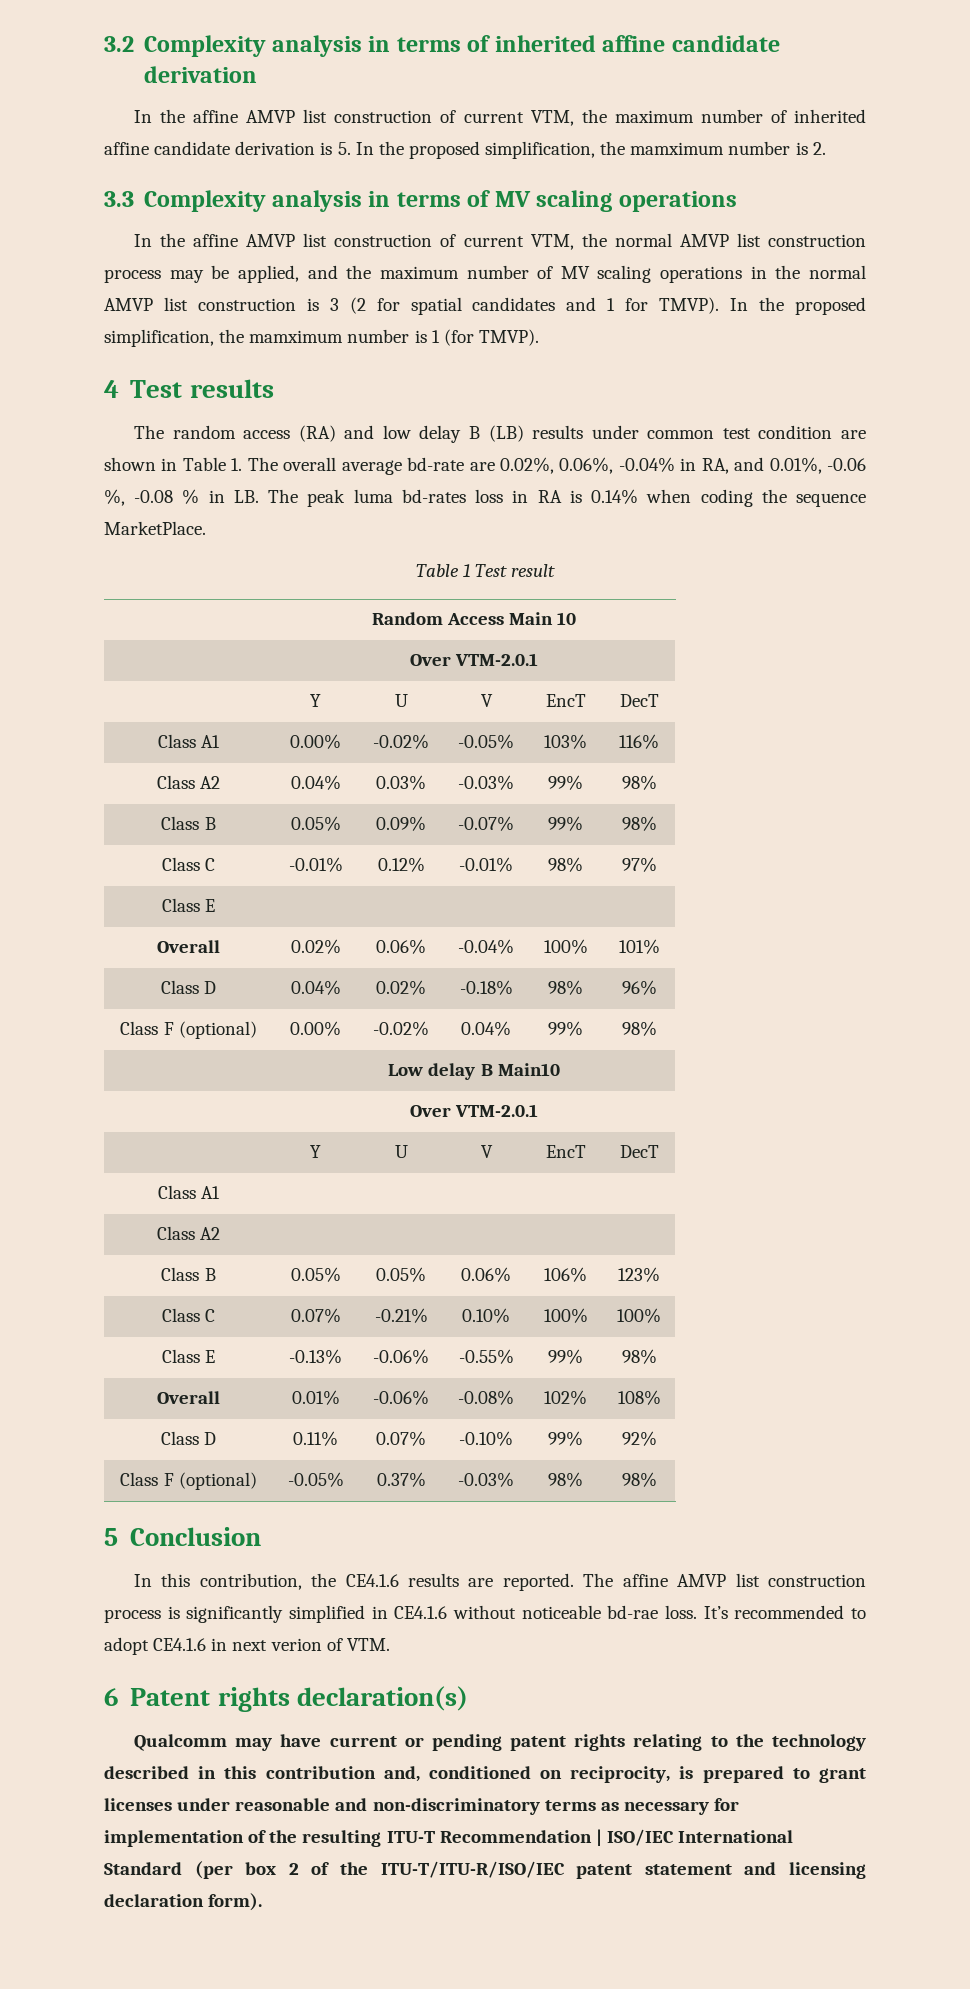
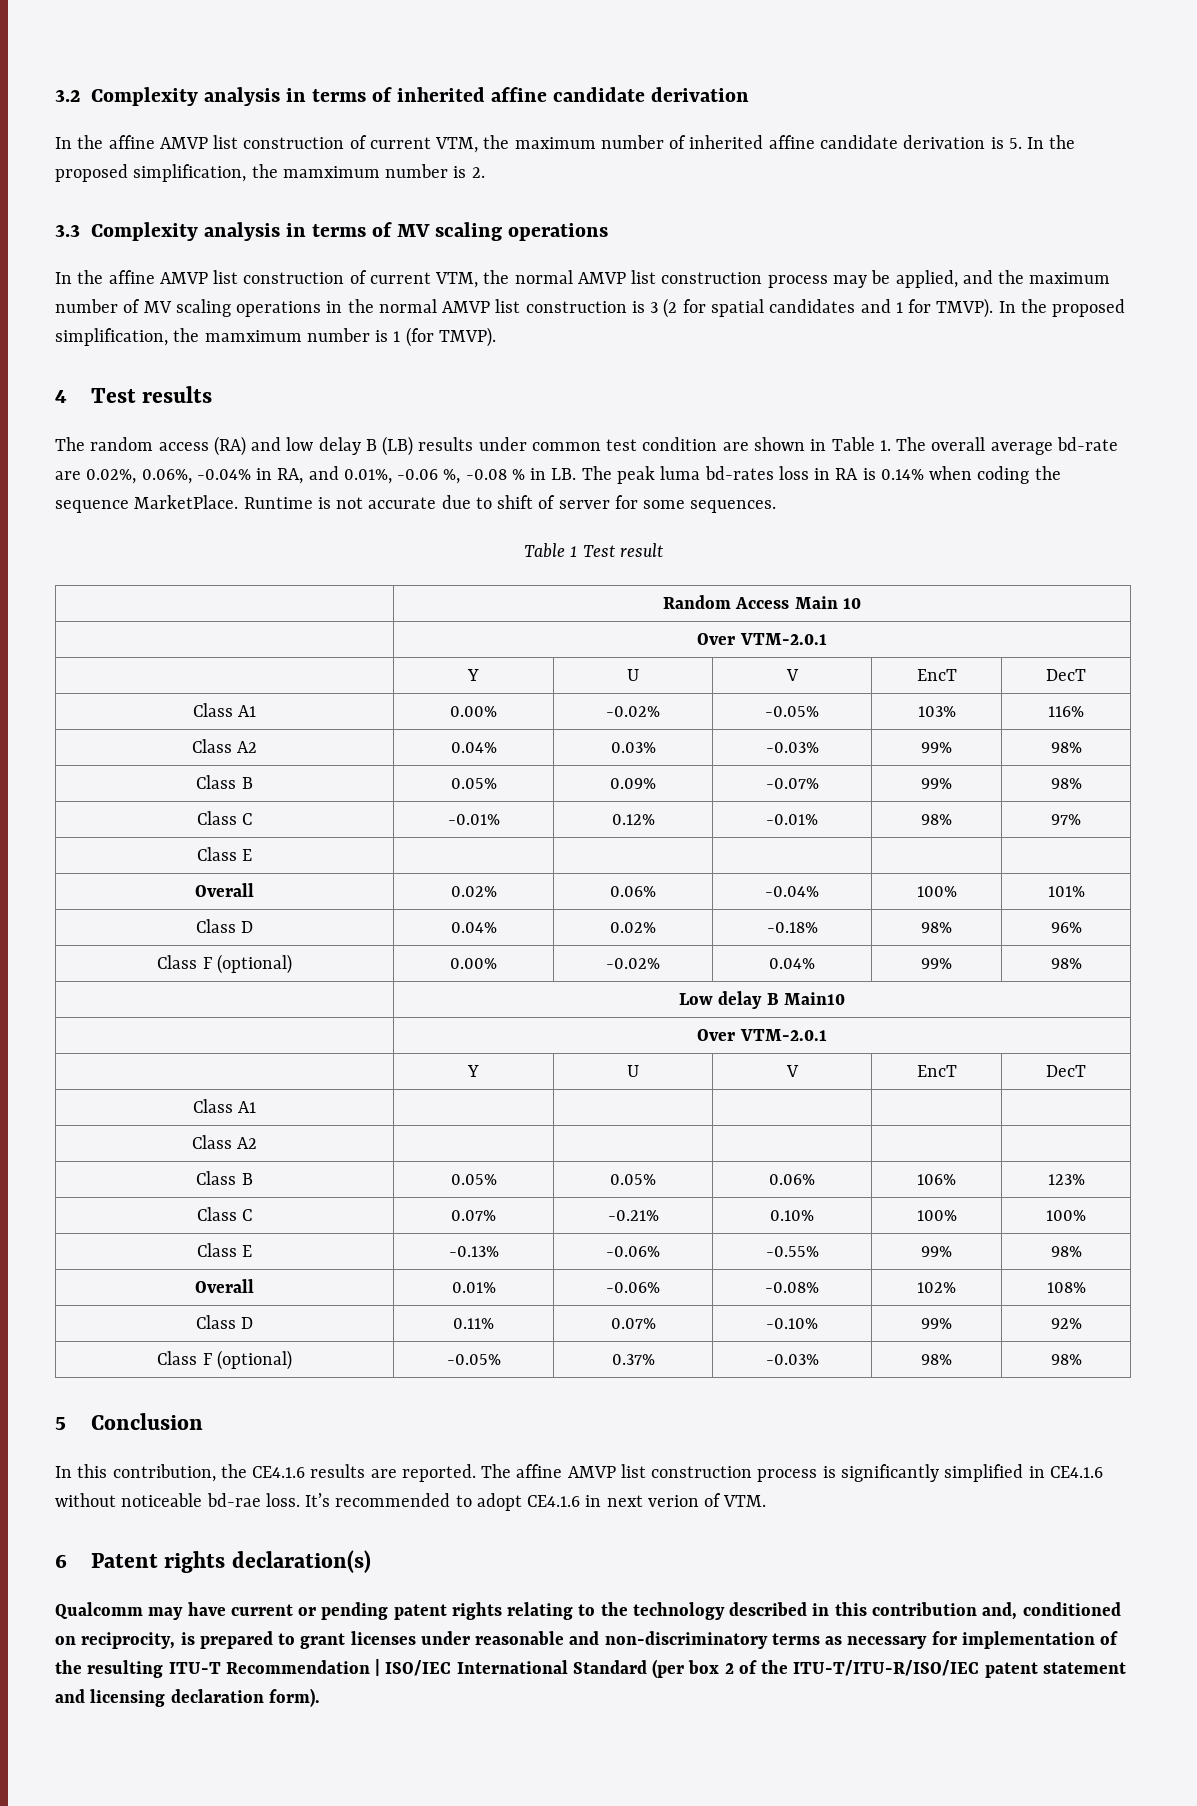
+ Runtime is not accurate due to shift of server for some sequences.

